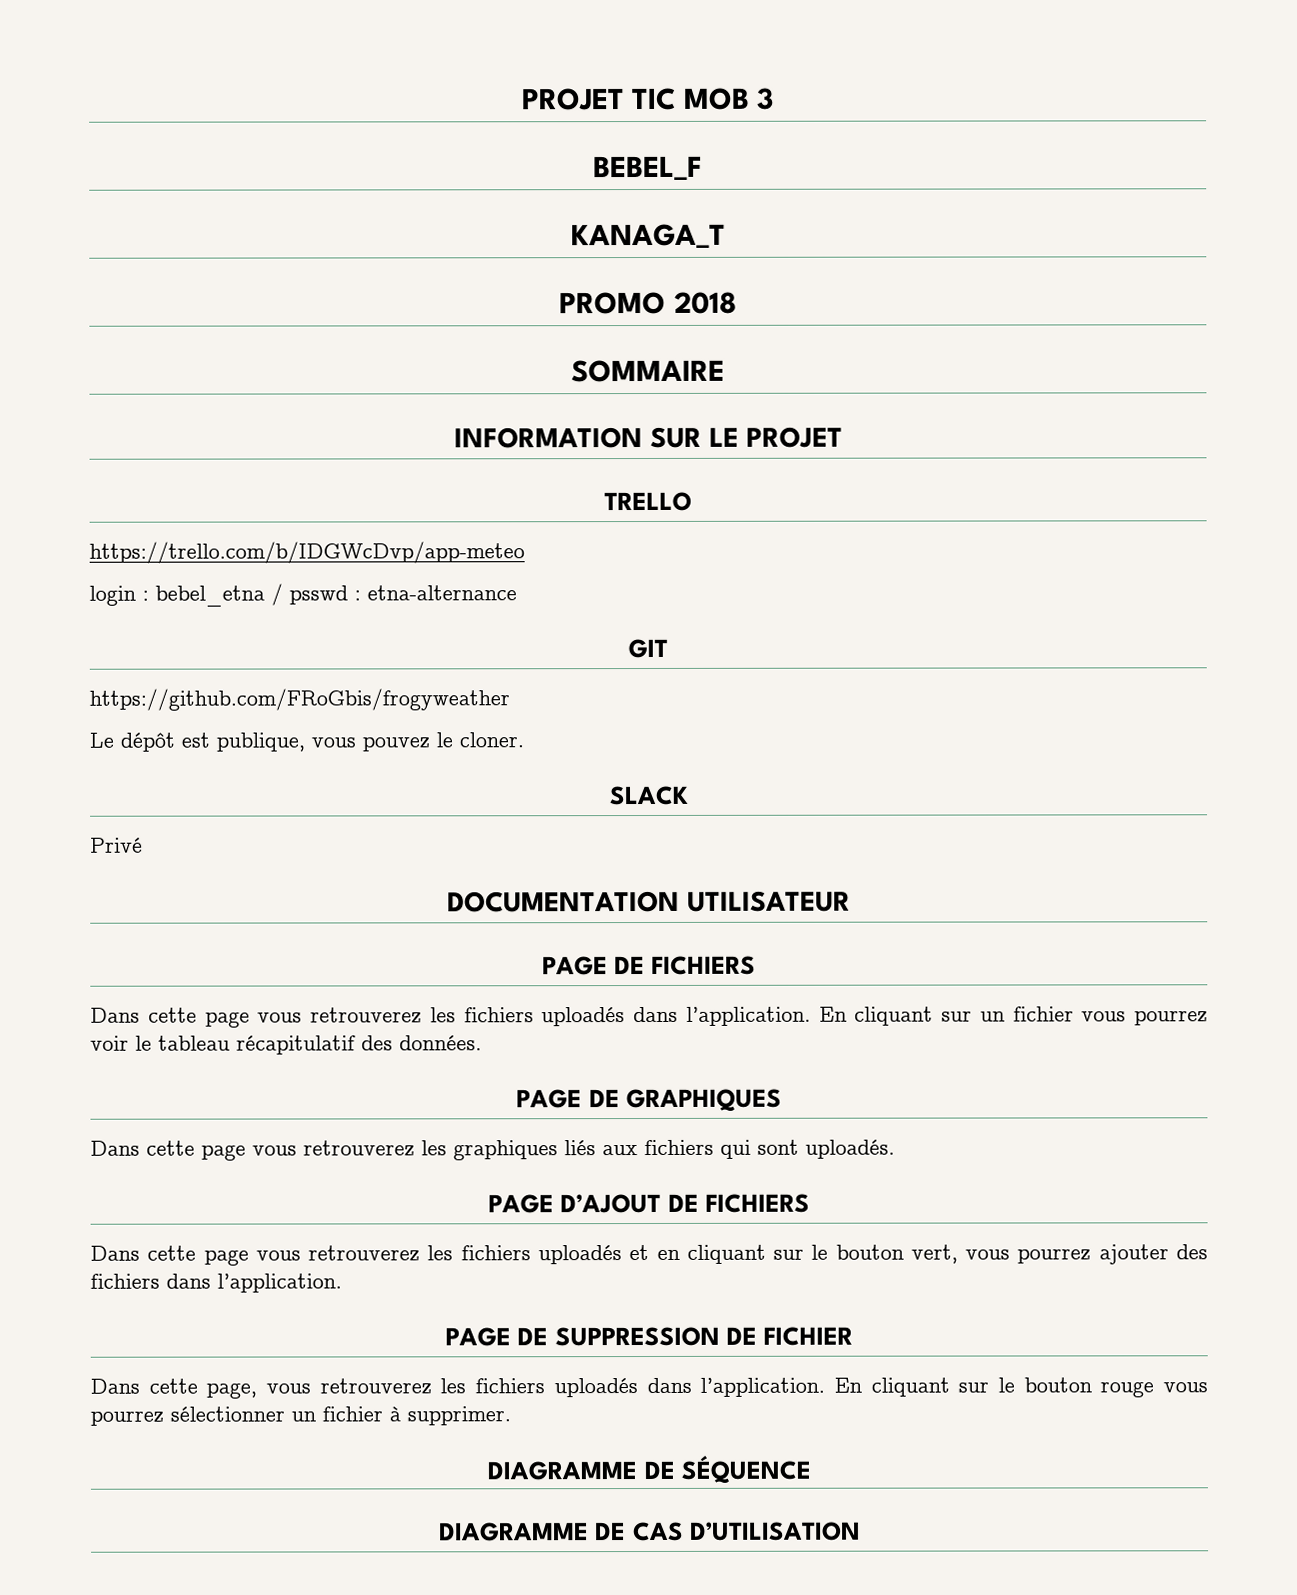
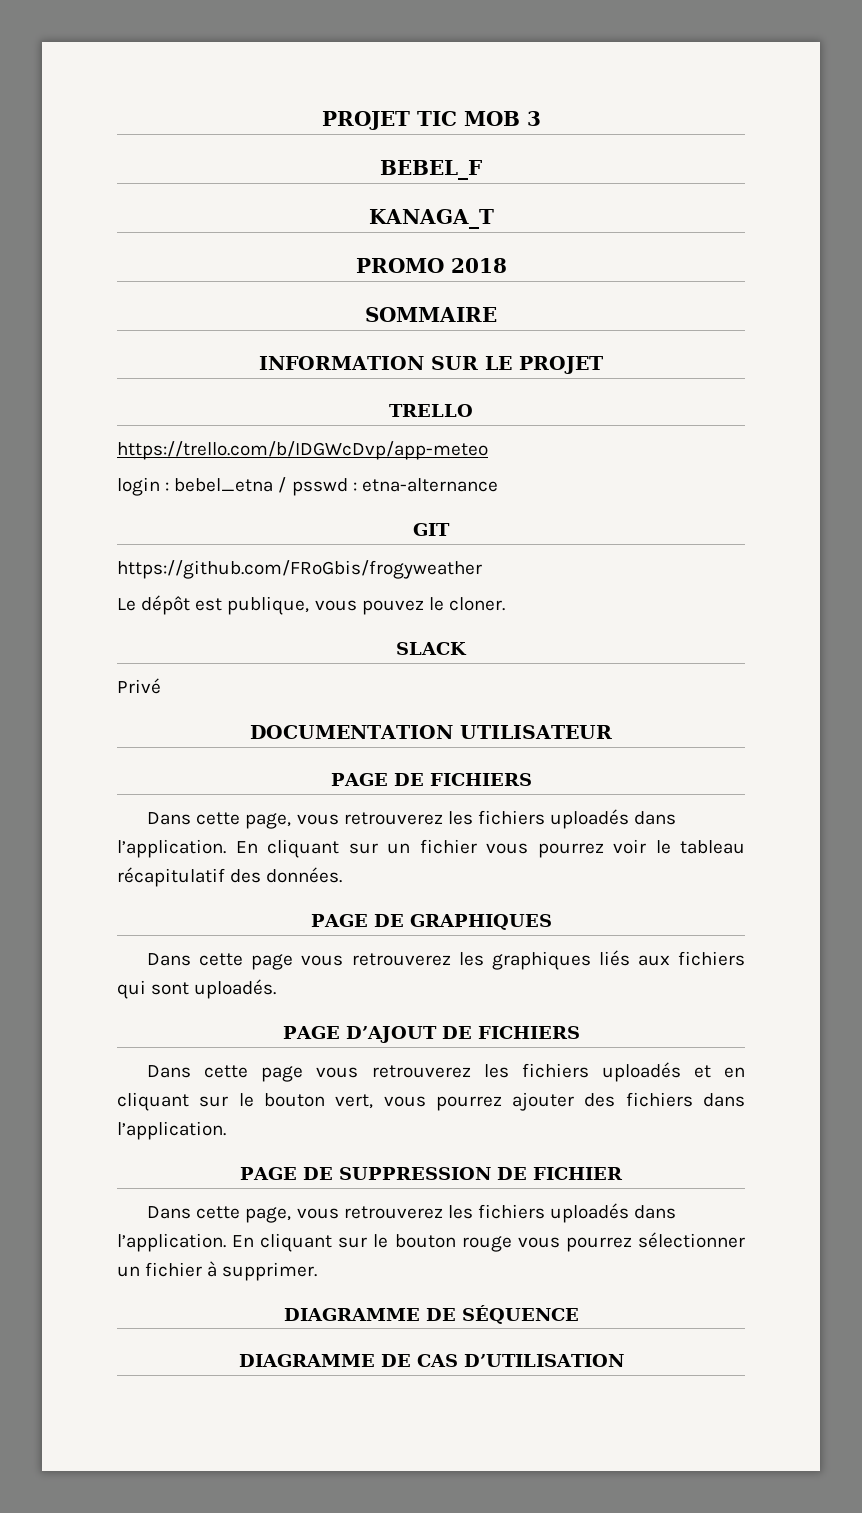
  PAGE DE FICHIERS
- Dans cette page vous retrouverez les fichiers uploadés dans l’application.
+ Dans cette page, vous retrouverez les fichiers uploadés dans l’application.

